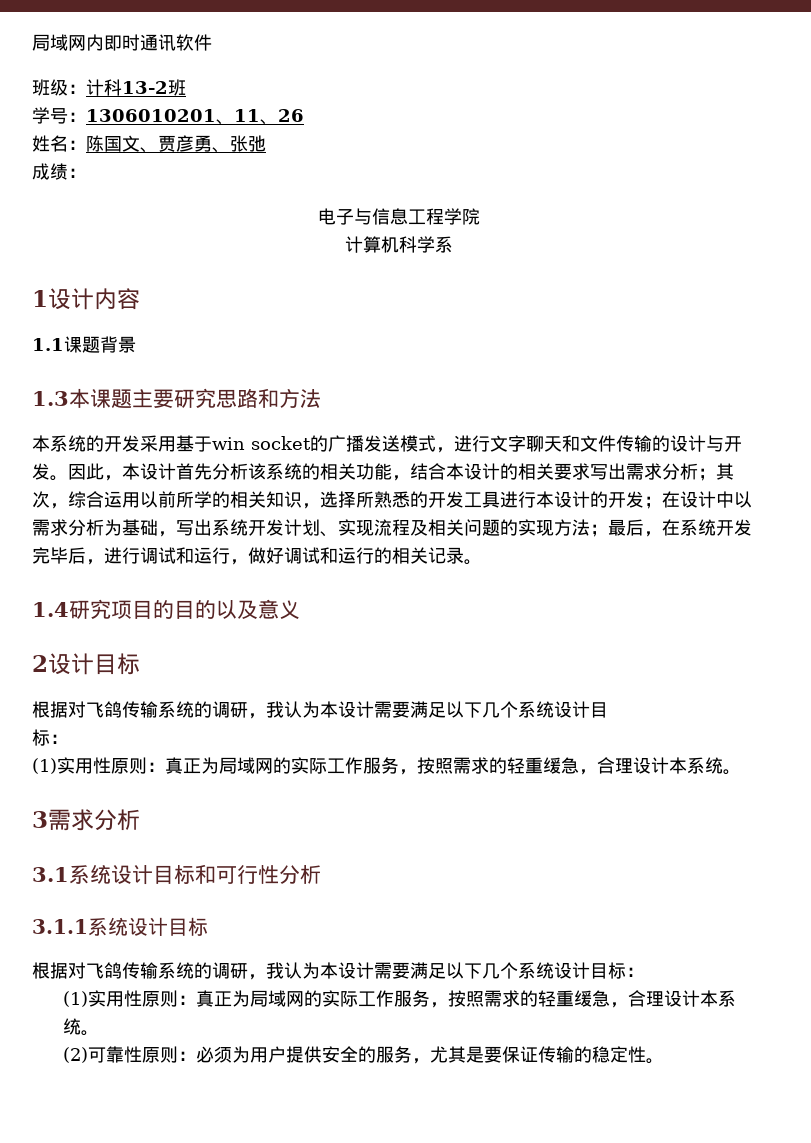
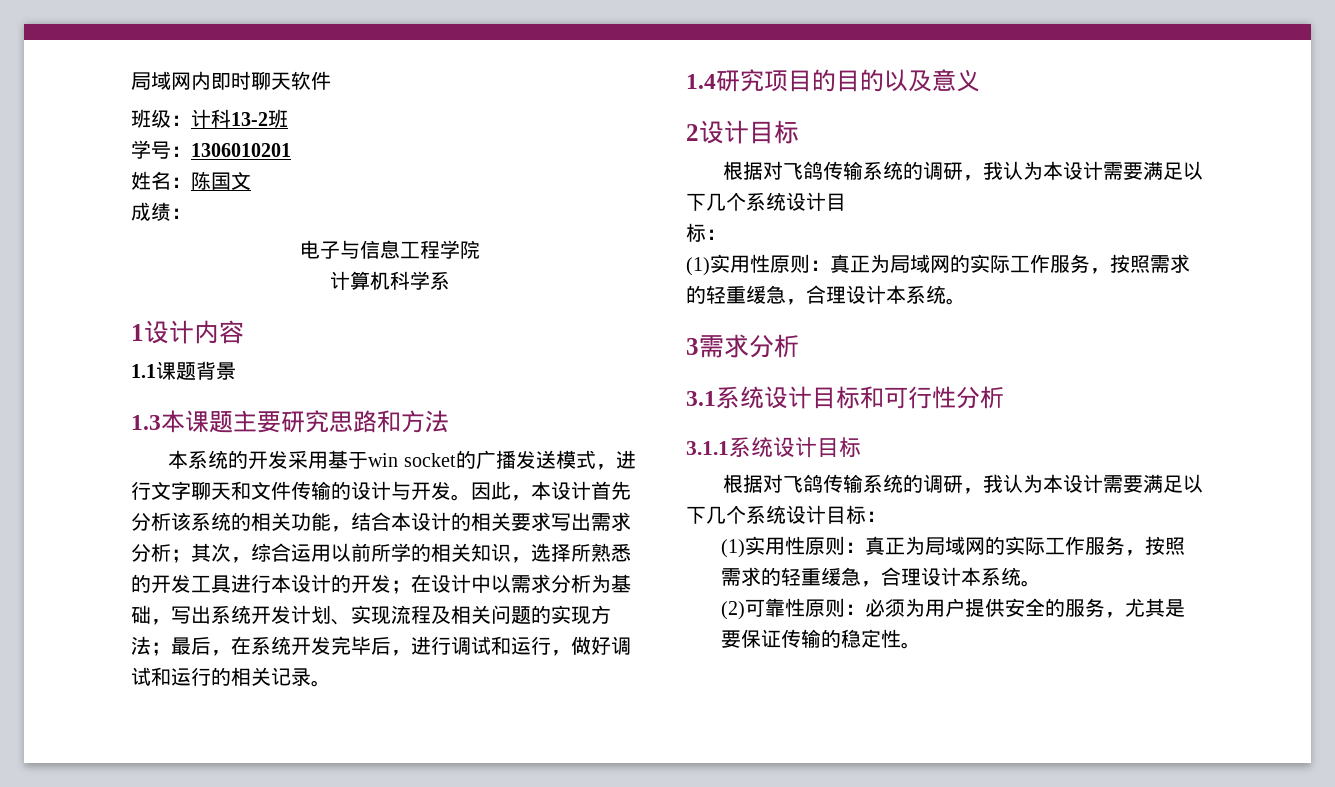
- 局域网内即时通讯软件
+ 局域网内即时聊天软件
- 学号：1306010201、11、26
+ 学号：1306010201
- 姓名：陈国文、贾彦勇、张弛
+ 姓名：陈国文

